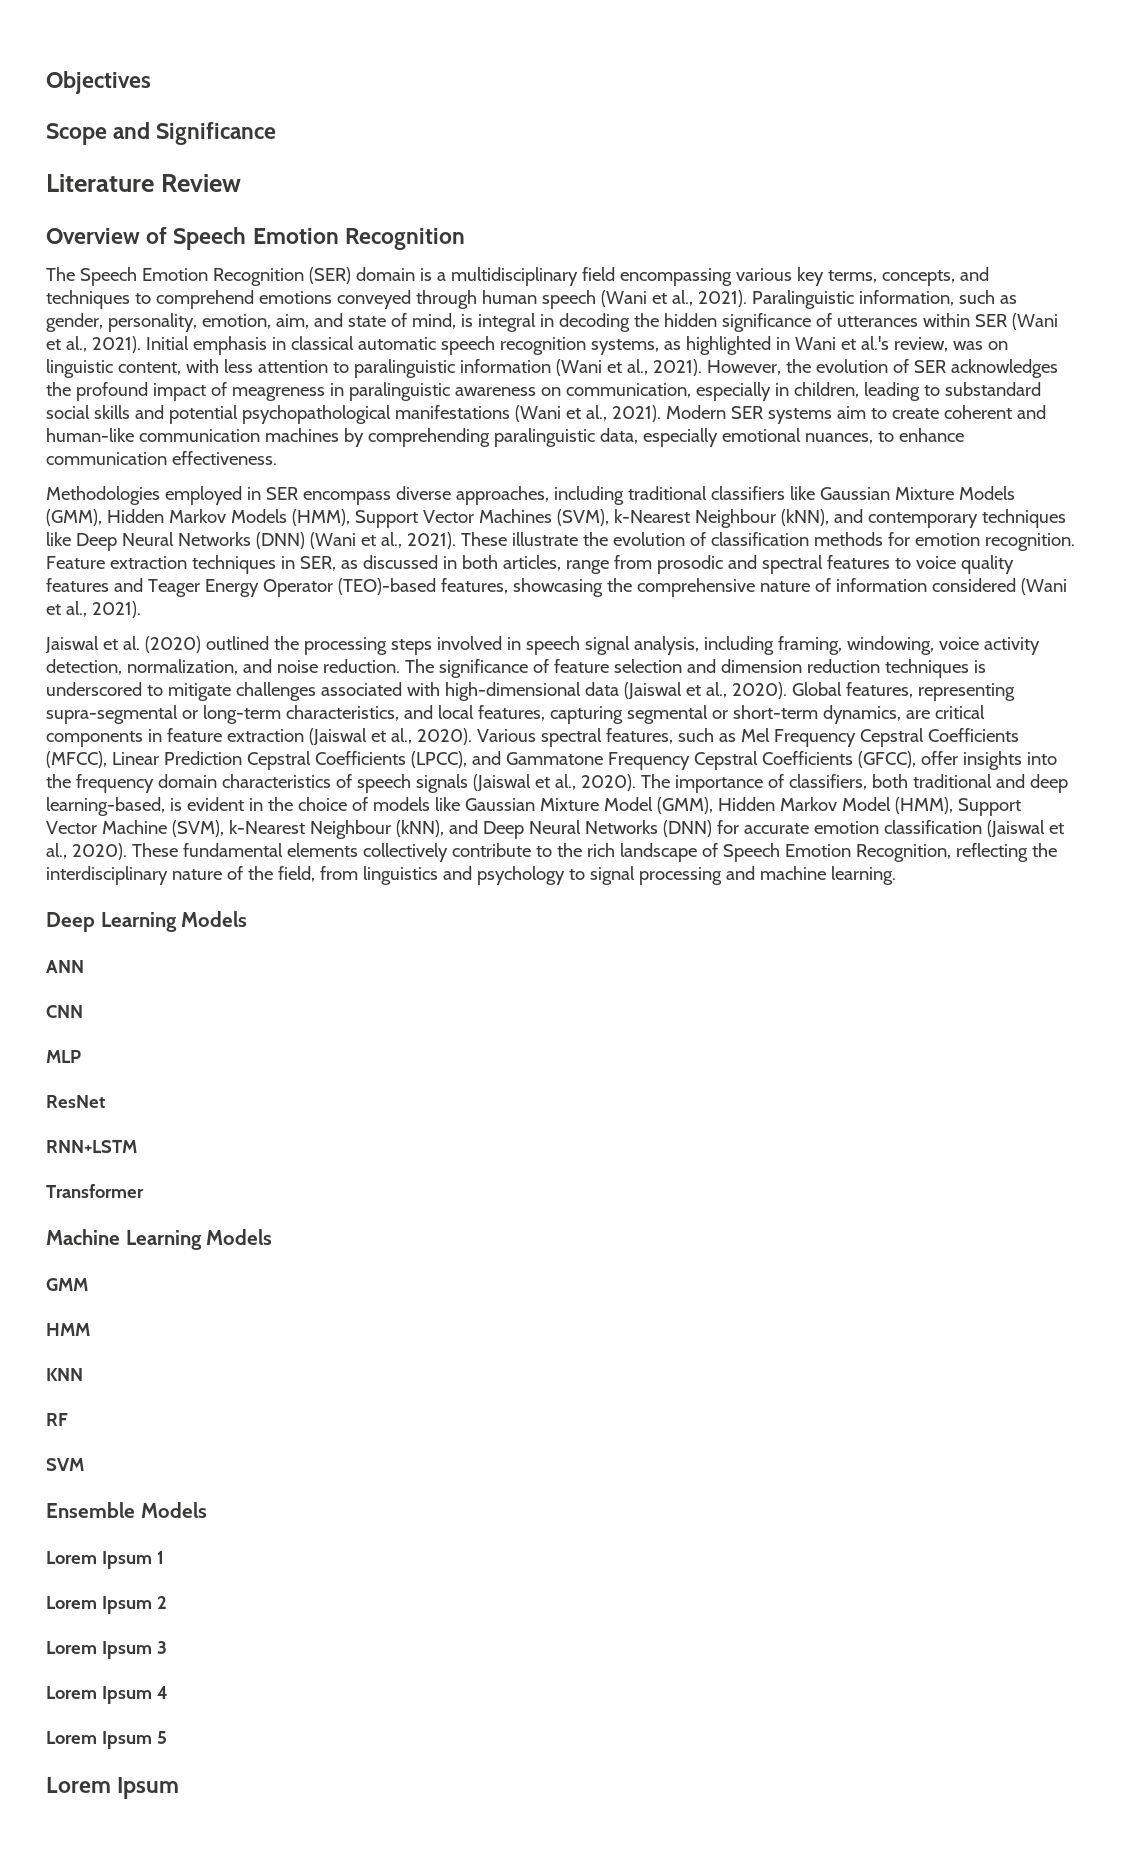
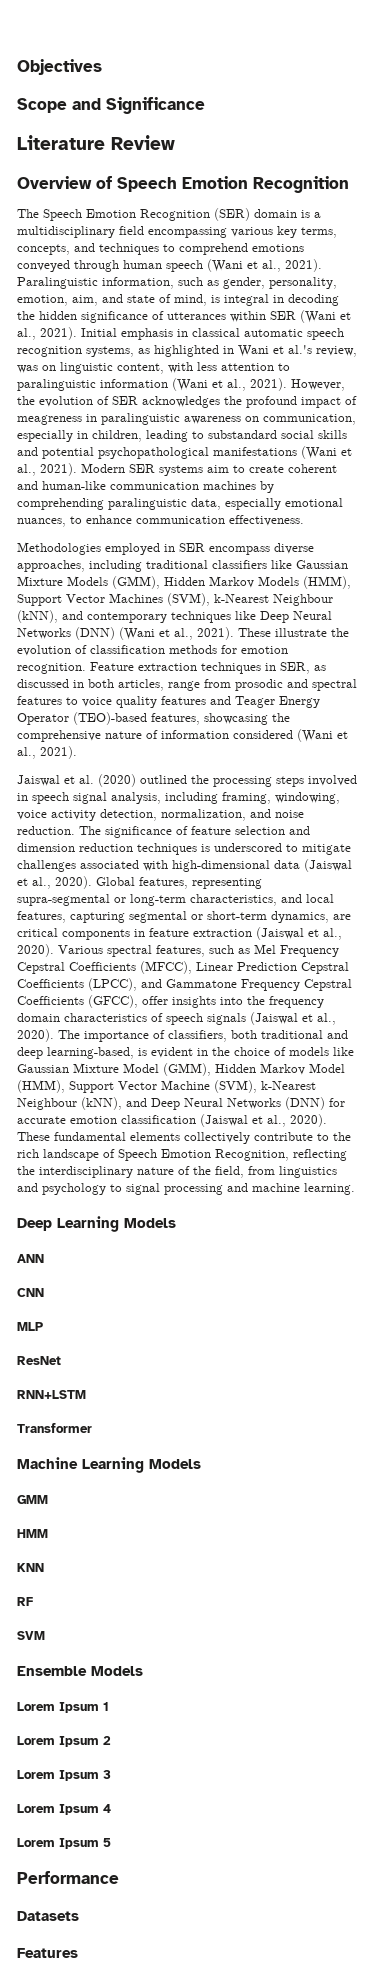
  Lorem Ipsum 5
- Lorem Ipsum
+ Performance
+ Datasets
+ Features

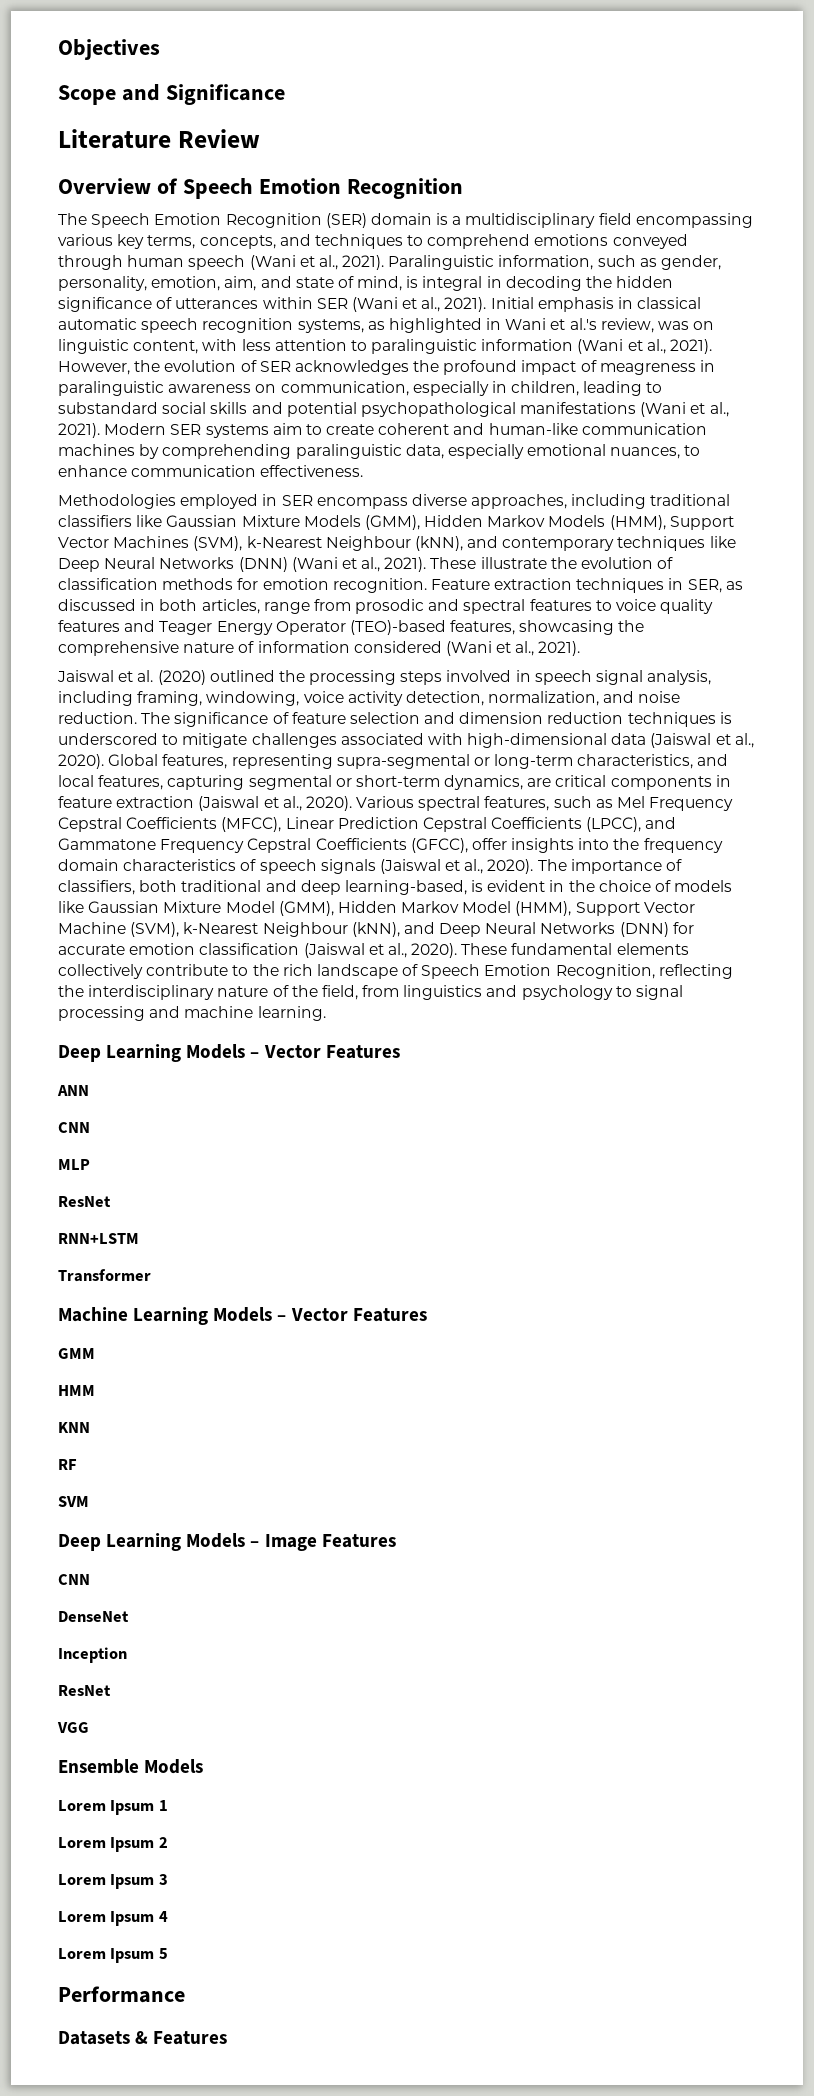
- Deep Learning Models
+ Deep Learning Models – Vector Features
- Machine Learning Models
+ Machine Learning Models – Vector Features
+ Deep Learning Models – Image Features
+ CNN
+ DenseNet
+ Inception
+ ResNet
+ VGG
- Datasets
- Features
+ Datasets & Features

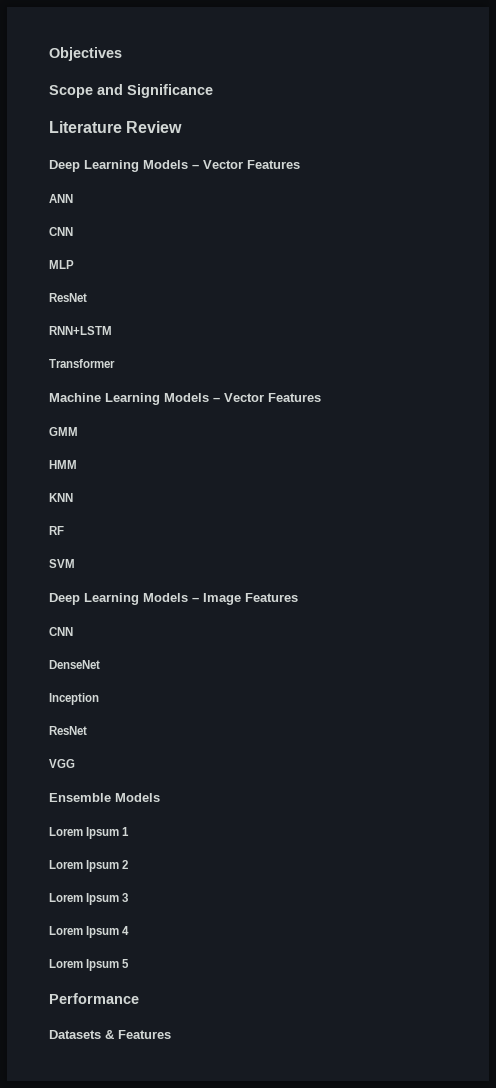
- Overview of Speech Emotion Recognition
- The Speech Emotion Recognition (SER) domain is a multidisciplinary field encompassing various key terms, concepts, and techniques to comprehend emotions conveyed through human speech (Wani et al., 2021). Paralinguistic information, such as gender, personality, emotion, aim, and state of mind, is integral in decoding the hidden significance of utterances within SER (Wani et al., 2021). Initial emphasis in classical automatic speech recognition systems, as highlighted in Wani et al.'s review, was on linguistic content, with less attention to paralinguistic information (Wani et al., 2021). However, the evolution of SER acknowledges the profound impact of meagreness in paralinguistic awareness on communication, especially in children, leading to substandard social skills and potential psychopathological manifestations (Wani et al., 2021). Modern SER systems aim to create coherent and human-like communication machines by comprehending paralinguistic data, especially emotional nuances, to enhance communication effectiveness.
- Methodologies employed in SER encompass diverse approaches, including traditional classifiers like Gaussian Mixture Models (GMM), Hidden Markov Models (HMM), Support Vector Machines (SVM), k-Nearest Neighbour (kNN), and contemporary techniques like Deep Neural Networks (DNN) (Wani et al., 2021). These illustrate the evolution of classification methods for emotion recognition. Feature extraction techniques in SER, as discussed in both articles, range from prosodic and spectral features to voice quality features and Teager Energy Operator (TEO)-based features, showcasing the comprehensive nature of information considered (Wani et al., 2021).
- Jaiswal et al. (2020) outlined the processing steps involved in speech signal analysis, including framing, windowing, voice activity detection, normalization, and noise reduction. The significance of feature selection and dimension reduction techniques is underscored to mitigate challenges associated with high-dimensional data (Jaiswal et al., 2020). Global features, representing supra-segmental or long-term characteristics, and local features, capturing segmental or short-term dynamics, are critical components in feature extraction (Jaiswal et al., 2020). Various spectral features, such as Mel Frequency Cepstral Coefficients (MFCC), Linear Prediction Cepstral Coefficients (LPCC), and Gammatone Frequency Cepstral Coefficients (GFCC), offer insights into the frequency domain characteristics of speech signals (Jaiswal et al., 2020). The importance of classifiers, both traditional and deep learning-based, is evident in the choice of models like Gaussian Mixture Model (GMM), Hidden Markov Model (HMM), Support Vector Machine (SVM), k-Nearest Neighbour (kNN), and Deep Neural Networks (DNN) for accurate emotion classification (Jaiswal et al., 2020). These fundamental elements collectively contribute to the rich landscape of Speech Emotion Recognition, reflecting the interdisciplinary nature of the field, from linguistics and psychology to signal processing and machine learning.

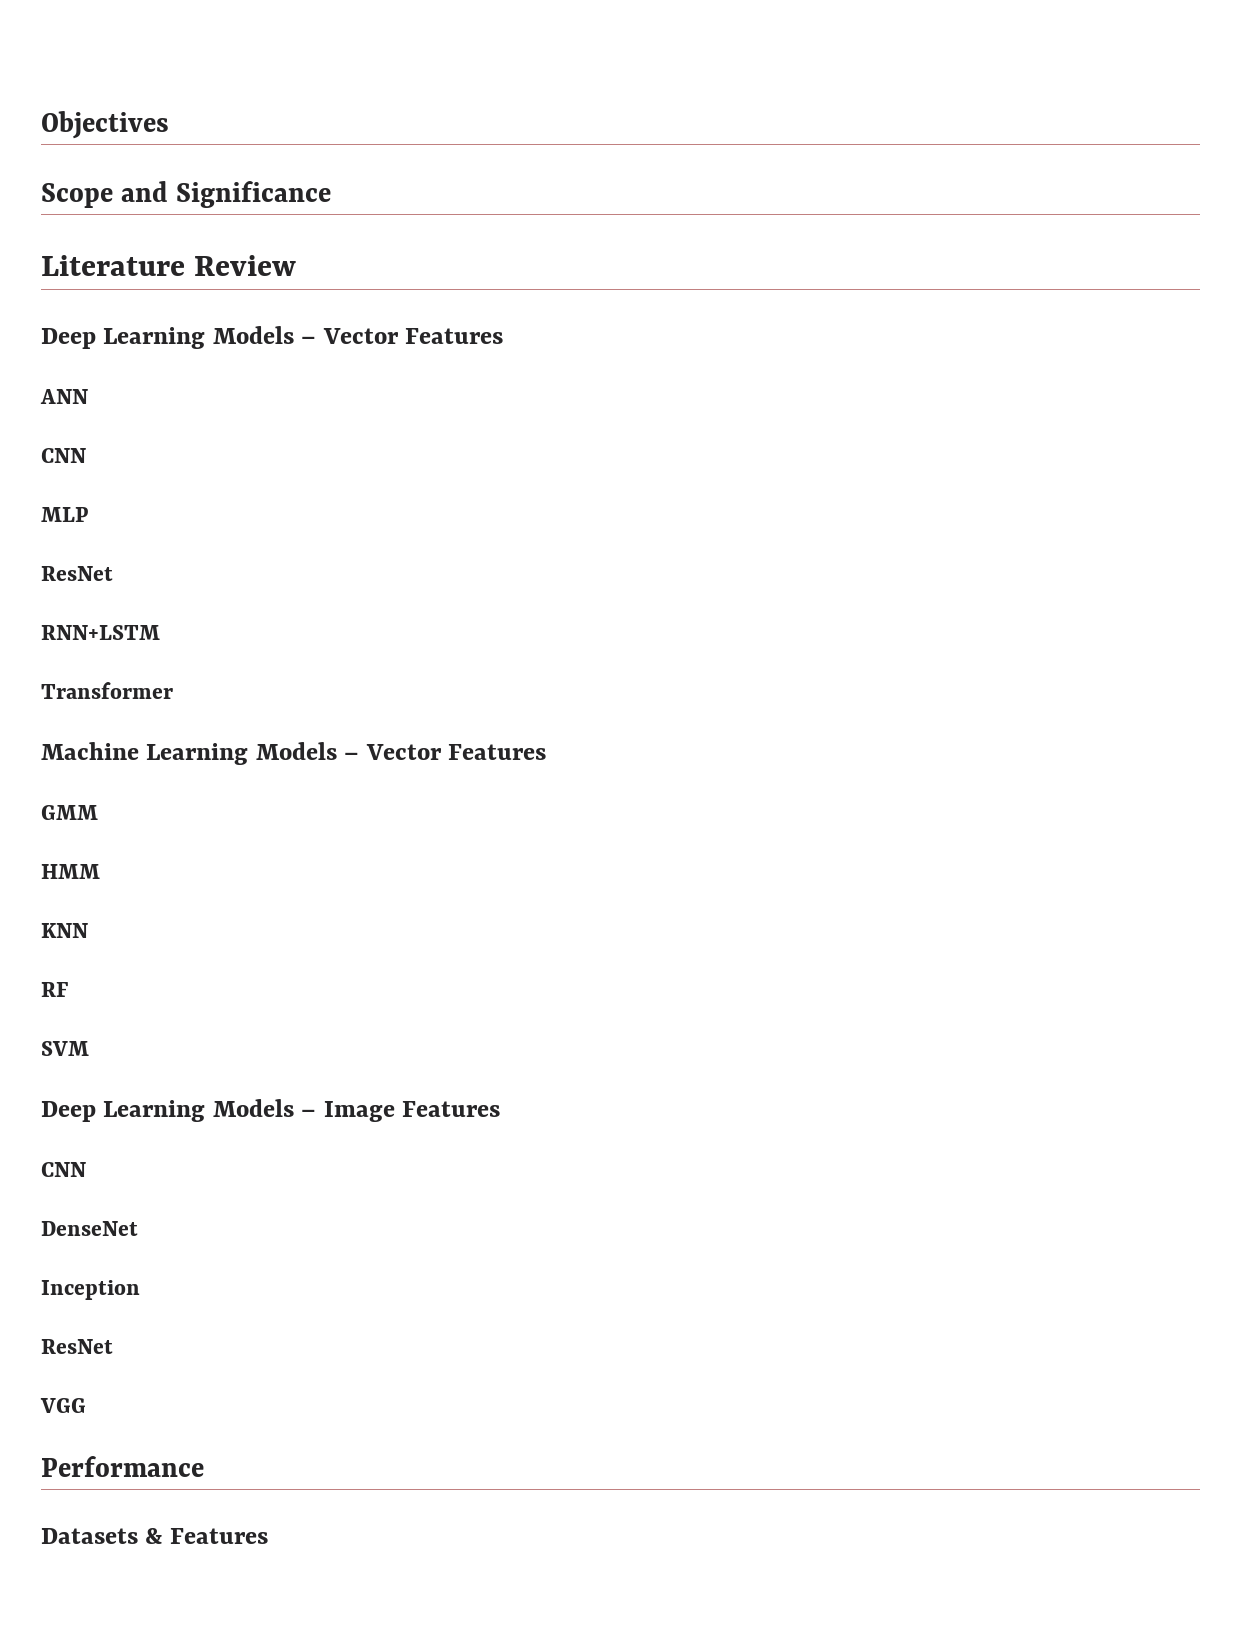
- Ensemble Models
- Lorem Ipsum 1
- Lorem Ipsum 2
- Lorem Ipsum 3
- Lorem Ipsum 4
- Lorem Ipsum 5

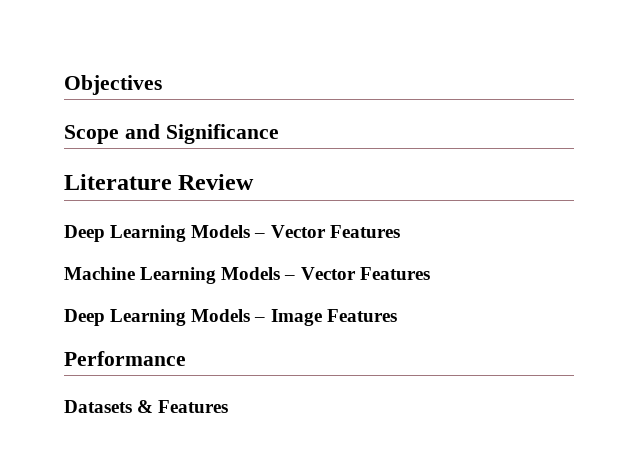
- ANN
- CNN
- MLP
- ResNet
- RNN+LSTM
- Transformer
- GMM
- HMM
- KNN
- RF
- SVM
  Deep Learning Models – Image Features
- CNN
- DenseNet
- Inception
- ResNet
- VGG

